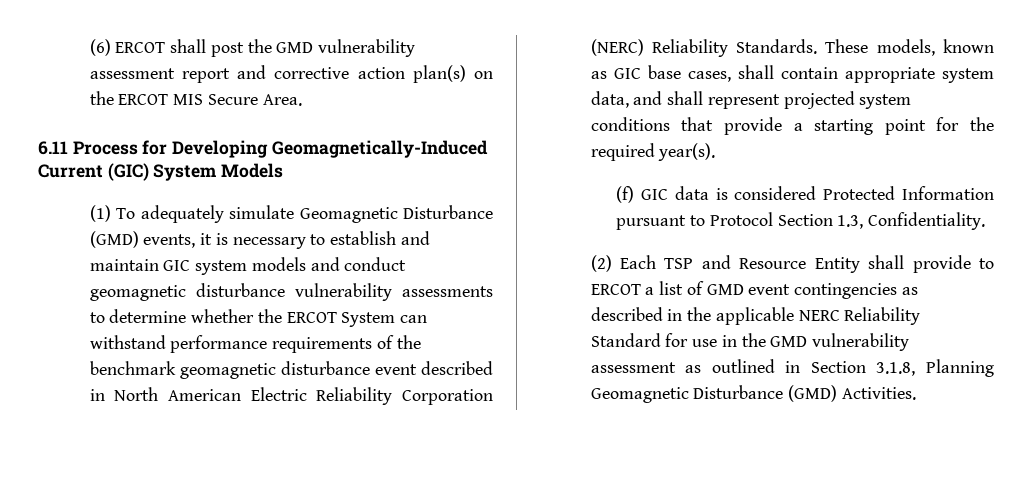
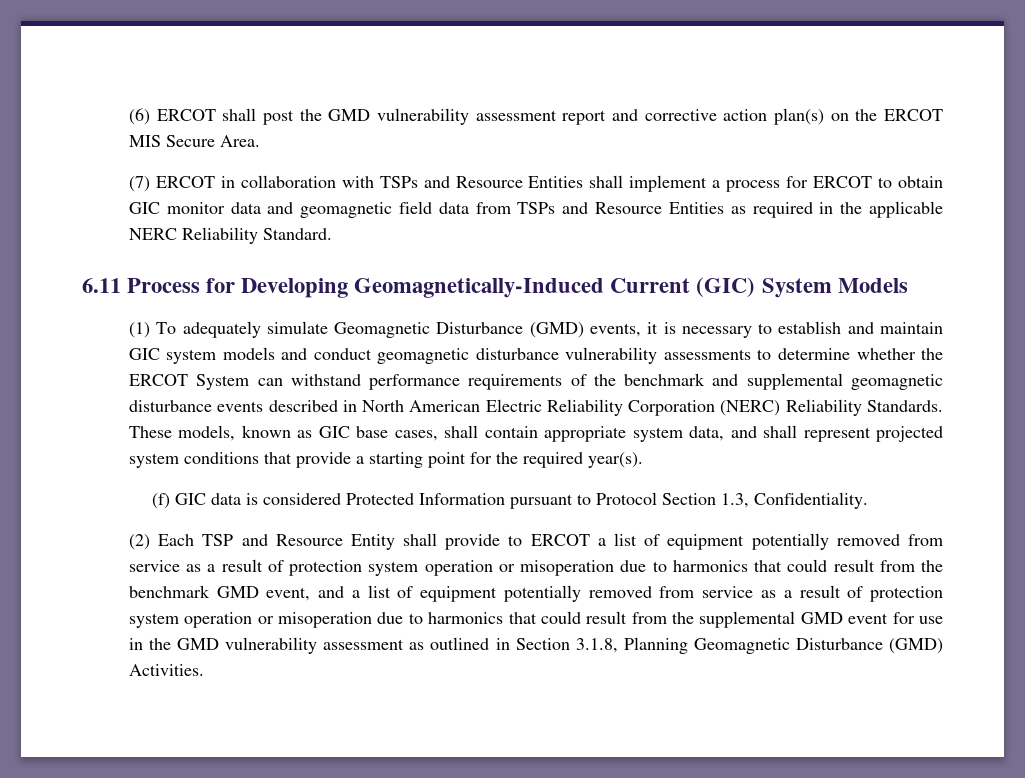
+ (7) ERCOT in collaboration with TSPs and Resource Entities shall implement a process for ERCOT to obtain GIC monitor data and geomagnetic field data from TSPs and Resource Entities as required in the applicable NERC Reliability Standard.
- (1) To adequately simulate Geomagnetic Disturbance (GMD) events, it is necessary to establish and maintain GIC system models and conduct geomagnetic disturbance vulnerability assessments to determine whether the ERCOT System can withstand performance requirements of the benchmark geomagnetic disturbance event described in North American Electric Reliability Corporation (NERC) Reliability Standards.
+ (1) To adequately simulate Geomagnetic Disturbance (GMD) events, it is necessary to establish and maintain GIC system models and conduct geomagnetic disturbance vulnerability assessments to determine whether the ERCOT System can withstand performance requirements of the benchmark and supplemental geomagnetic disturbance events described in North American Electric Reliability Corporation (NERC) Reliability Standards.
- (2) Each TSP and Resource Entity shall provide to ERCOT a list of GMD event contingencies as described in the applicable NERC Reliability Standard for use in the GMD vulnerability assessment as outlined in Section 3.1.8, Planning Geomagnetic Disturbance (GMD) Activities.
+ (2) Each TSP and Resource Entity shall provide to ERCOT a list of equipment potentially removed from service as a result of protection system operation or misoperation due to harmonics that could result from the benchmark GMD event, and a list of equipment potentially removed from service as a result of protection system operation or misoperation due to harmonics that could result from the supplemental GMD event for use in the GMD vulnerability assessment as outlined in Section 3.1.8, Planning Geomagnetic Disturbance (GMD) Activities.

